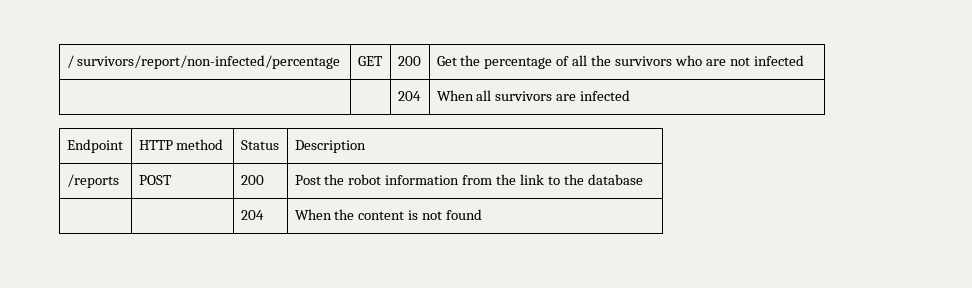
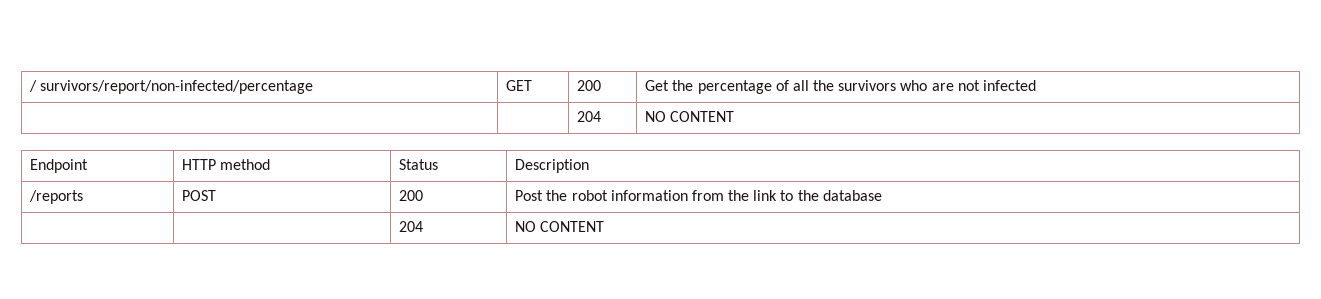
  / survivors/report/non-infected/percentage | GET | 200 | Get the percentage of all the survivors who are not infected
- | | 204 | When all survivors are infected
+ | | 204 | NO CONTENT
  /reports | POST | 200 | Post the robot information from the link to the database
- | | 204 | When the content is not found
+ | | 204 | NO CONTENT

